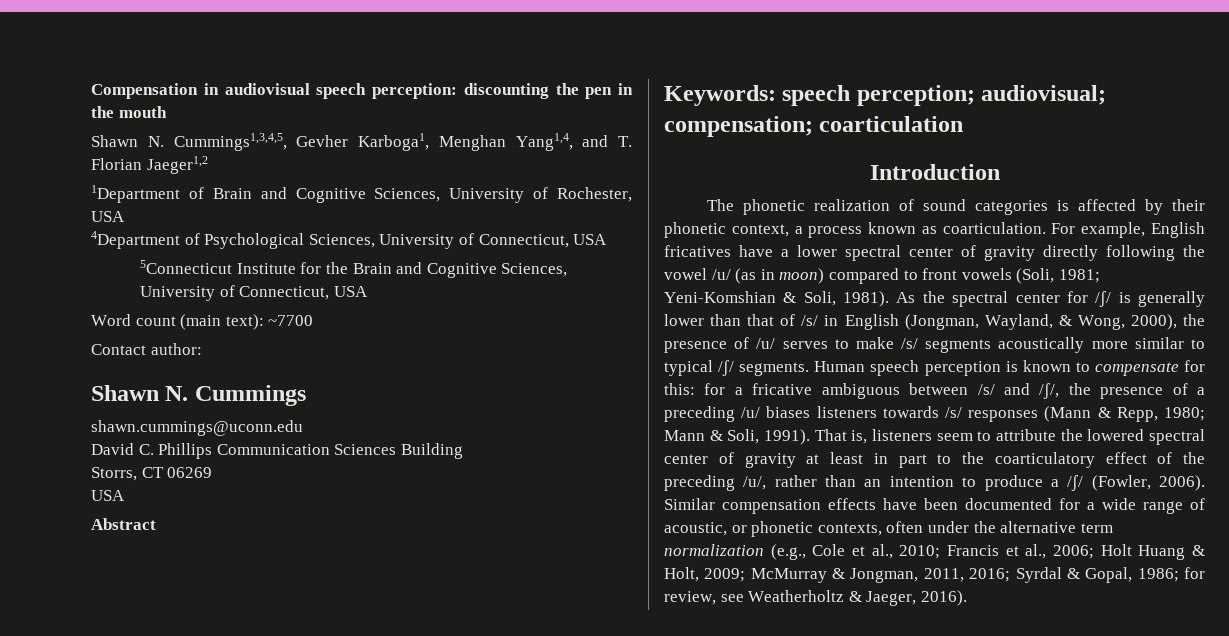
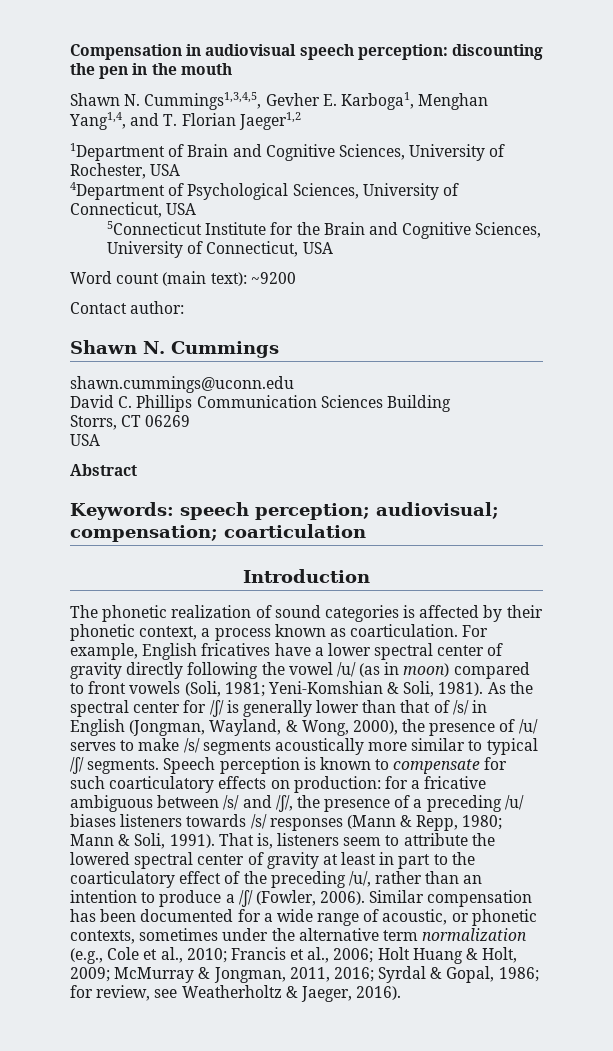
- Shawn N. Cummings1,3,4,5, Gevher Karboga1, Menghan Yang1,4, and T. Florian Jaeger1,2
+ Shawn N. Cummings1,3,4,5, Gevher E. Karboga1, Menghan Yang1,4, and T. Florian Jaeger1,2
- Word count (main text): ~7700
+ Word count (main text): ~9200
- Human speech perception is known to compensate for this: for a fricative ambiguous between /s/ and /ʃ/, the presence of a preceding /u/ biases listeners towards /s/ responses (Mann & Repp, 1980; Mann & Soli, 1991).
+ Speech perception is known to compensate for such coarticulatory effects on production: for a fricative ambiguous between /s/ and /ʃ/, the presence of a preceding /u/ biases listeners towards /s/ responses (Mann & Repp, 1980; Mann & Soli, 1991).
- Similar compensation effects have been documented for a wide range of acoustic, or phonetic contexts, often under the alternative term normalization (e.g., Cole et al., 2010; Francis et al., 2006; Holt Huang & Holt, 2009; McMurray & Jongman, 2011, 2016; Syrdal & Gopal, 1986; for review, see Weatherholtz & Jaeger, 2016).
+ Similar compensation has been documented for a wide range of acoustic, or phonetic contexts, sometimes under the alternative term normalization (e.g., Cole et al., 2010; Francis et al., 2006; Holt Huang & Holt, 2009; McMurray & Jongman, 2011, 2016; Syrdal & Gopal, 1986; for review, see Weatherholtz & Jaeger, 2016).

